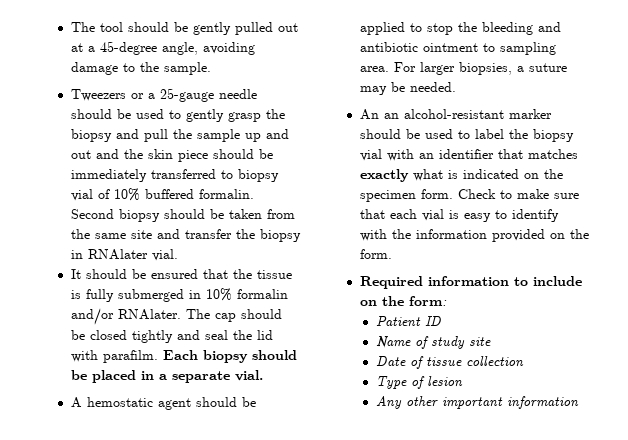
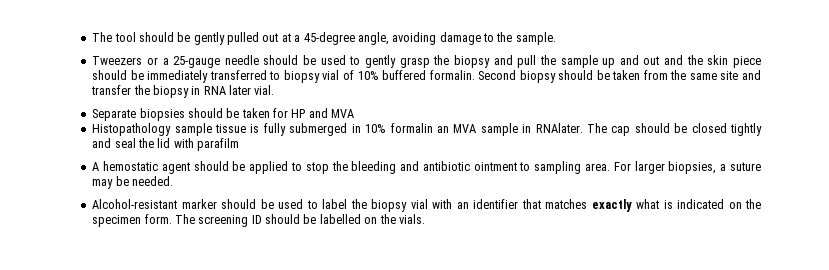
- Second biopsy should be taken from the same site and transfer the biopsy in RNAlater vial.
- It should be ensured that the tissue is fully submerged in 10% formalin and/or RNAlater.
+ Second biopsy should be taken from the same site and transfer the biopsy in RNA later vial.
+ Separate biopsies should be taken for HP and MVA
+ Histopathology sample tissue is fully submerged in 10% formalin an MVA sample in RNAlater.
- The cap should be closed tightly and seal the lid with parafilm. Each biopsy should be placed in a separate vial.
+ The cap should be closed tightly and seal the lid with parafilm
- An an alcohol-resistant marker should be used to label the biopsy vial with an identifier that matches exactly what is indicated on the specimen form.
+ Alcohol-resistant marker should be used to label the biopsy vial with an identifier that matches exactly what is indicated on the specimen form.
- Check to make sure that each vial is easy to identify with the information provided on the form.
- Required information to include on the form:
- Patient ID
- Name of study site
- Date of tissue collection
- Type of lesion
- Any other important information
+ The screening ID should be labelled on the vials.

